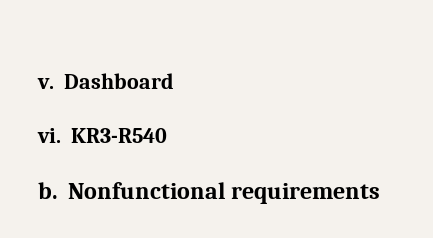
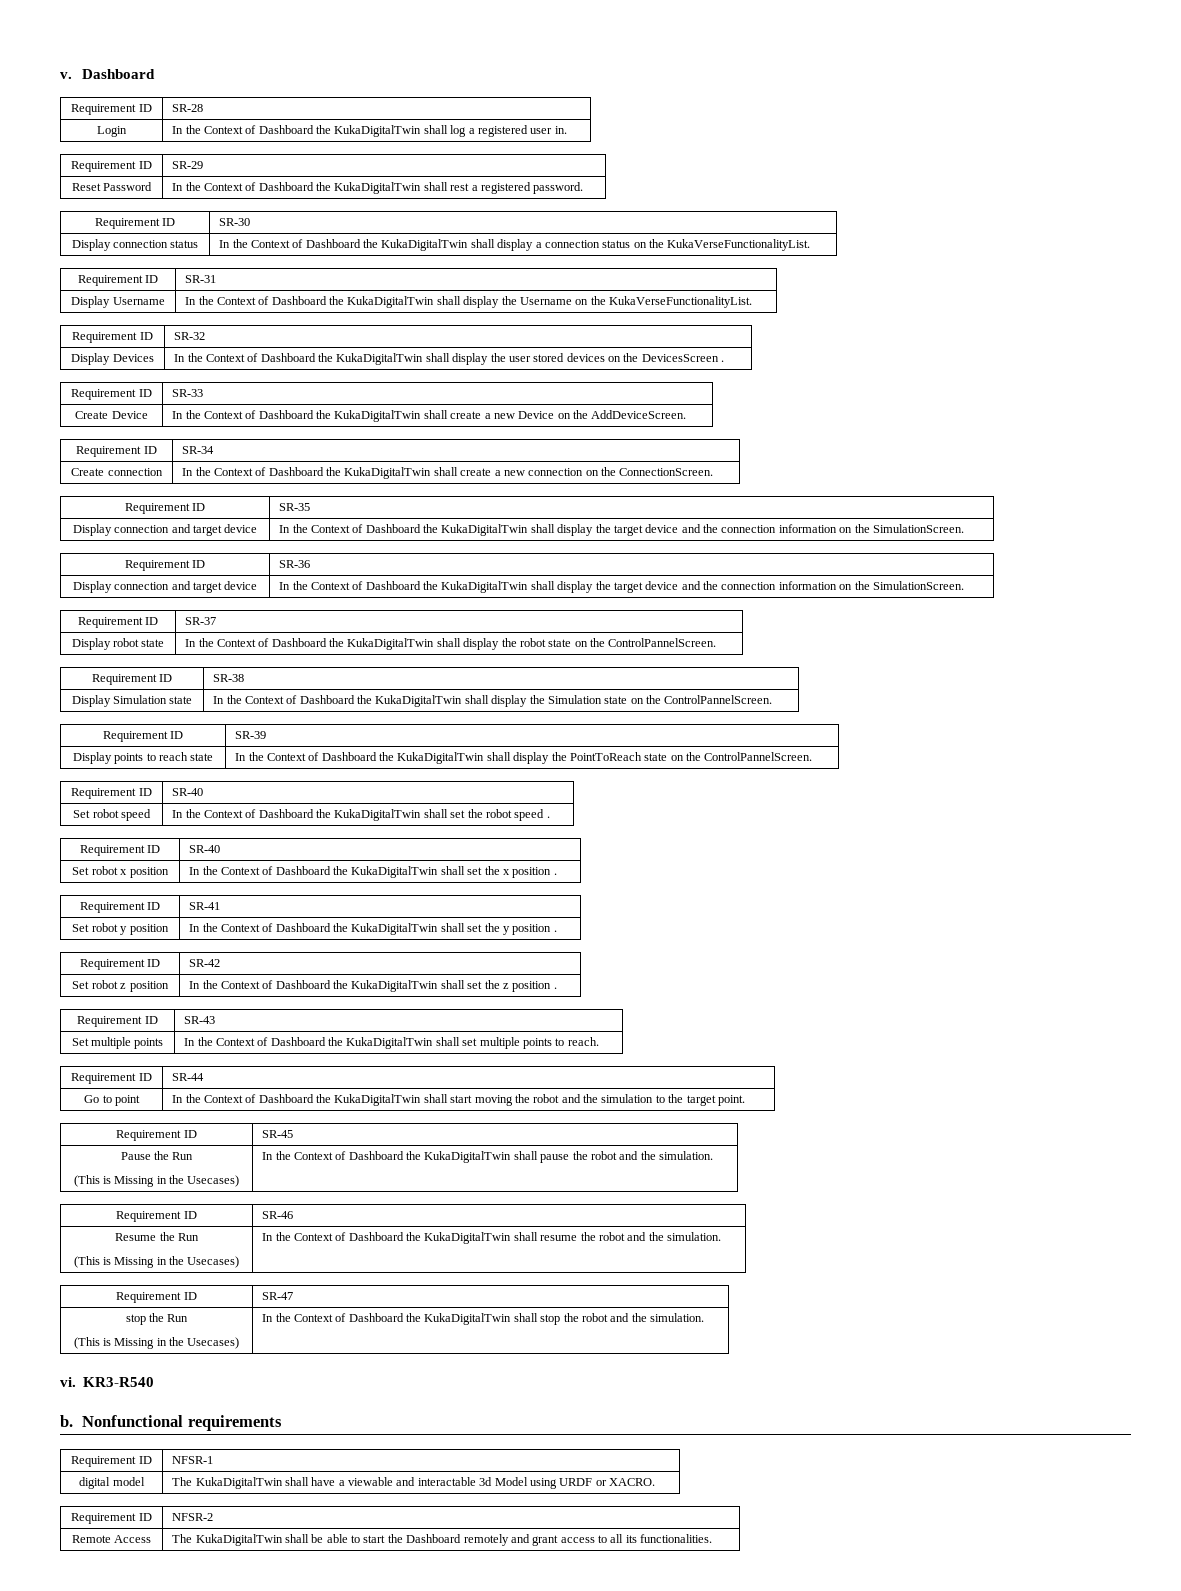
+ Requirement ID | SR-28
+ Login | In the Context of Dashboard the KukaDigitalTwin shall log a registered user in.
+ Requirement ID | SR-29
+ Reset Password | In the Context of Dashboard the KukaDigitalTwin shall rest a registered password.
+ Requirement ID | SR-30
+ Display connection status | In the Context of Dashboard the KukaDigitalTwin shall display a connection status on the KukaVerseFunctionalityList.
+ Requirement ID | SR-31
+ Display Username | In the Context of Dashboard the KukaDigitalTwin shall display the Username on the KukaVerseFunctionalityList.
+ Requirement ID | SR-32
+ Display Devices | In the Context of Dashboard the KukaDigitalTwin shall display the user stored devices on the DevicesScreen .
+ Requirement ID | SR-33
+ Create Device | In the Context of Dashboard the KukaDigitalTwin shall create a new Device on the AddDeviceScreen.
+ Requirement ID | SR-34
+ Create connection | In the Context of Dashboard the KukaDigitalTwin shall create a new connection on the ConnectionScreen.
+ Requirement ID | SR-35
+ Display connection and target device | In the Context of Dashboard the KukaDigitalTwin shall display the target device and the connection information on the SimulationScreen.
+ Requirement ID | SR-36
+ Display connection and target device | In the Context of Dashboard the KukaDigitalTwin shall display the target device and the connection information on the SimulationScreen.
+ Requirement ID | SR-37
+ Display robot state | In the Context of Dashboard the KukaDigitalTwin shall display the robot state on the ControlPannelScreen.
+ Requirement ID | SR-38
+ Display Simulation state | In the Context of Dashboard the KukaDigitalTwin shall display the Simulation state on the ControlPannelScreen.
+ Requirement ID | SR-39
+ Display points to reach state | In the Context of Dashboard the KukaDigitalTwin shall display the PointToReach state on the ControlPannelScreen.
+ Requirement ID | SR-40
+ Set robot speed | In the Context of Dashboard the KukaDigitalTwin shall set the robot speed .
+ Requirement ID | SR-40
+ Set robot x position | In the Context of Dashboard the KukaDigitalTwin shall set the x position .
+ Requirement ID | SR-41
+ Set robot y position | In the Context of Dashboard the KukaDigitalTwin shall set the y position .
+ Requirement ID | SR-42
+ Set robot z position | In the Context of Dashboard the KukaDigitalTwin shall set the z position .
+ Requirement ID | SR-43
+ Set multiple points | In the Context of Dashboard the KukaDigitalTwin shall set multiple points to reach.
+ Requirement ID | SR-44
+ Go to point | In the Context of Dashboard the KukaDigitalTwin shall start moving the robot and the simulation to the target point.
+ Requirement ID | SR-45
+ Pause the Run
+ (This is Missing in the Usecases) | In the Context of Dashboard the KukaDigitalTwin shall pause the robot and the simulation.
+ Requirement ID | SR-46
+ Resume the Run
+ (This is Missing in the Usecases) | In the Context of Dashboard the KukaDigitalTwin shall resume the robot and the simulation.
+ Requirement ID | SR-47
+ stop the Run
+ (This is Missing in the Usecases) | In the Context of Dashboard the KukaDigitalTwin shall stop the robot and the simulation.
+ Requirement ID | NFSR-1
+ digital model | The KukaDigitalTwin shall have a viewable and interactable 3d Model using URDF or XACRO.
+ Requirement ID | NFSR-2
+ Remote Access | The KukaDigitalTwin shall be able to start the Dashboard remotely and grant access to all its functionalities.

